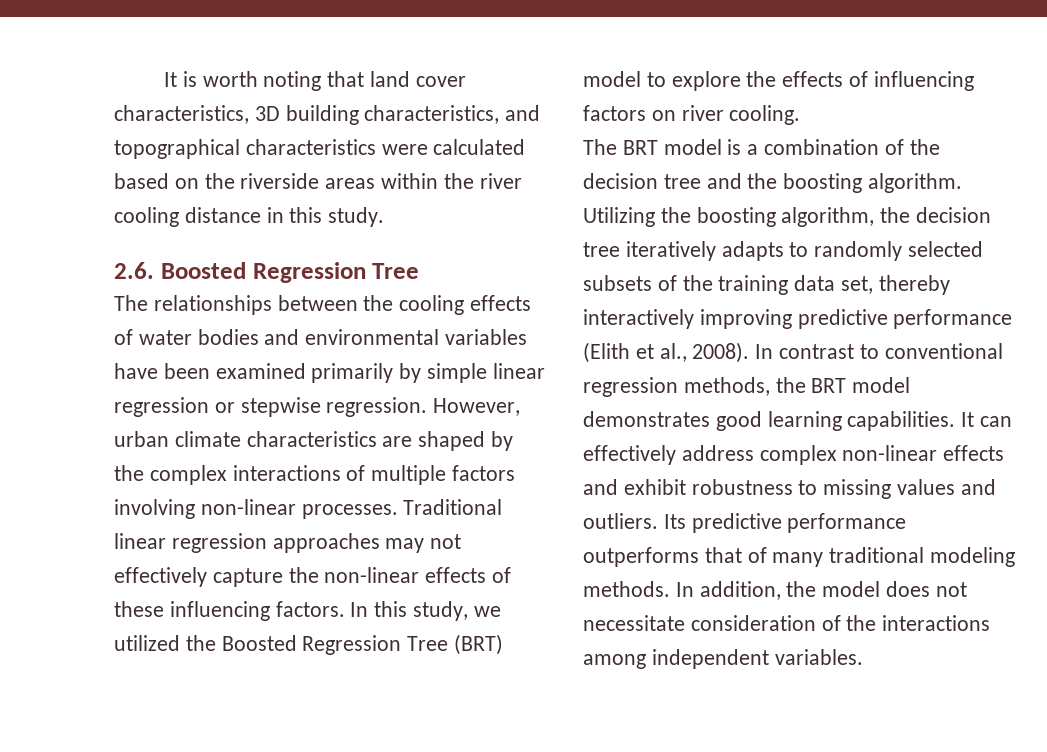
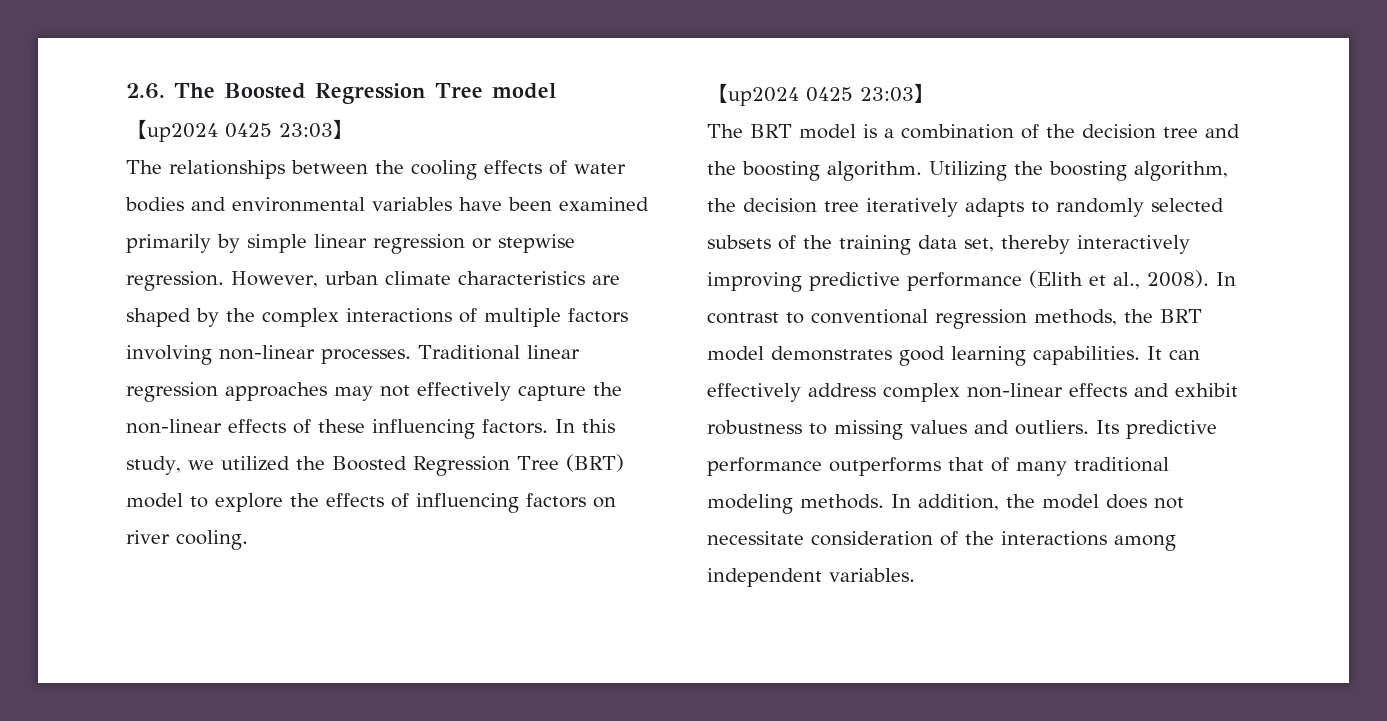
- It is worth noting that land cover characteristics, 3D building characteristics, and topographical characteristics were calculated based on the riverside areas within the river cooling distance in this study.
- 2.6. Boosted Regression Tree
+ 2.6. The Boosted Regression Tree model
+ 【up2024 0425 23:03】
  In this study, we utilized the Boosted Regression Tree (BRT) model to explore the effects of influencing factors on river cooling.
+ 【up2024 0425 23:03】

